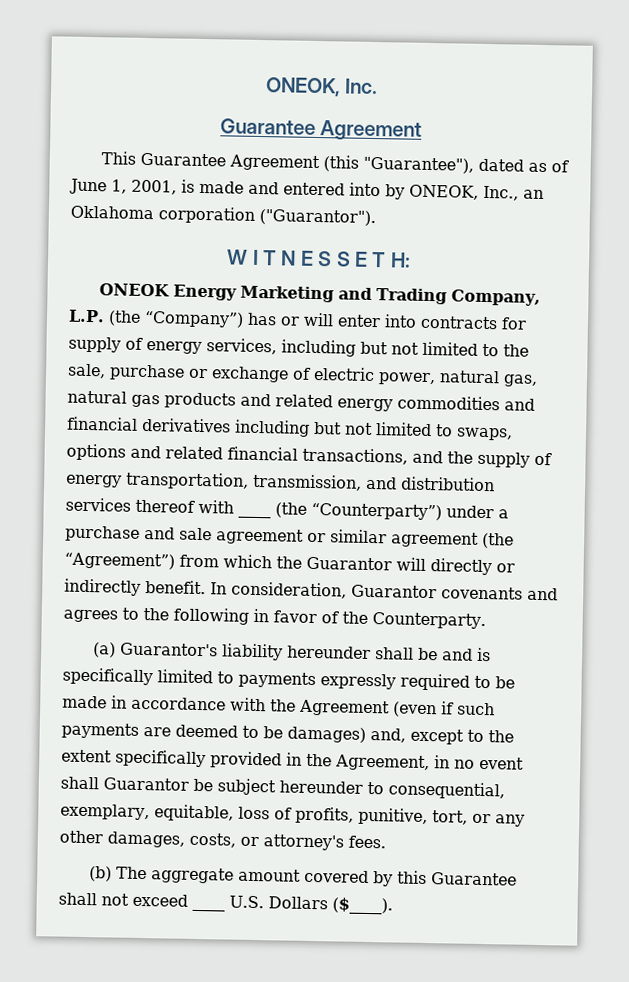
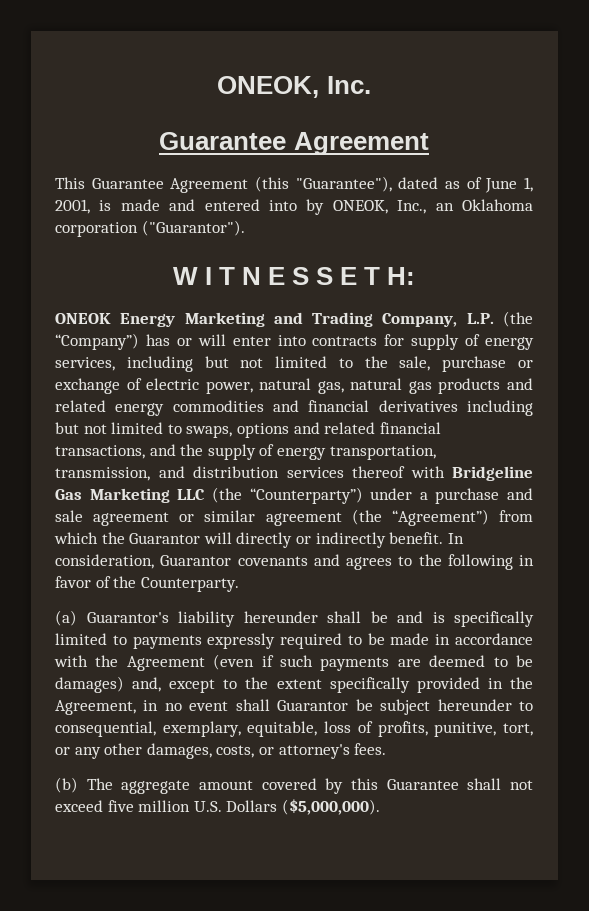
- ONEOK Energy Marketing and Trading Company, L.P. (the “Company”) has or will enter into contracts for supply of energy services, including but not limited to the sale, purchase or exchange of electric power, natural gas, natural gas products and related energy commodities and financial derivatives including but not limited to swaps, options and related financial transactions, and the supply of energy transportation, transmission, and distribution services thereof with ____ (the “Counterparty”) under a purchase and sale agreement or similar agreement (the “Agreement”) from which the Guarantor will directly or indirectly benefit.
+ ONEOK Energy Marketing and Trading Company, L.P. (the “Company”) has or will enter into contracts for supply of energy services, including but not limited to the sale, purchase or exchange of electric power, natural gas, natural gas products and related energy commodities and financial derivatives including but not limited to swaps, options and related financial transactions, and the supply of energy transportation, transmission, and distribution services thereof with Bridgeline Gas Marketing LLC (the “Counterparty”) under a purchase and sale agreement or similar agreement (the “Agreement”) from which the Guarantor will directly or indirectly benefit.
- (b) The aggregate amount covered by this Guarantee shall not exceed ____ U.S. Dollars ($____).
+ (b) The aggregate amount covered by this Guarantee shall not exceed five million U.S. Dollars ($5,000,000).

